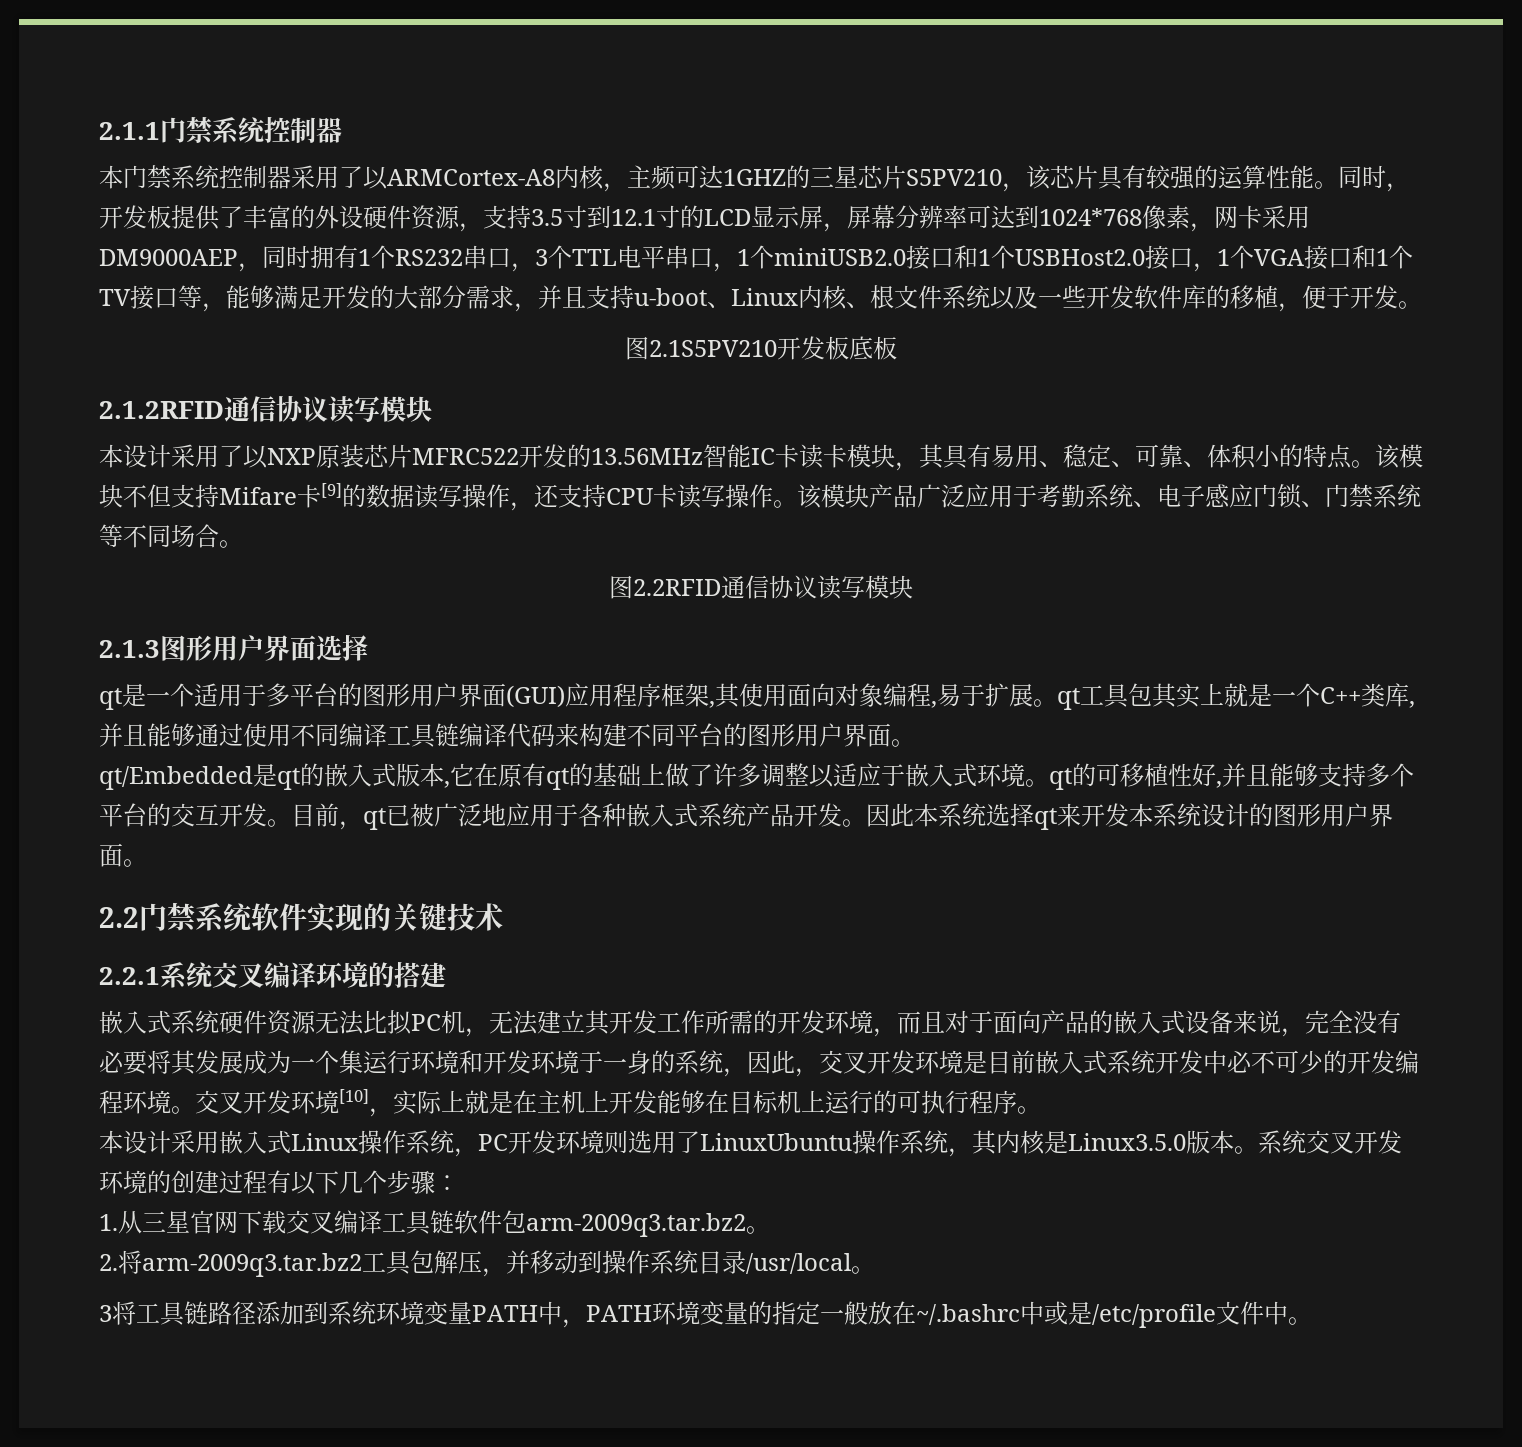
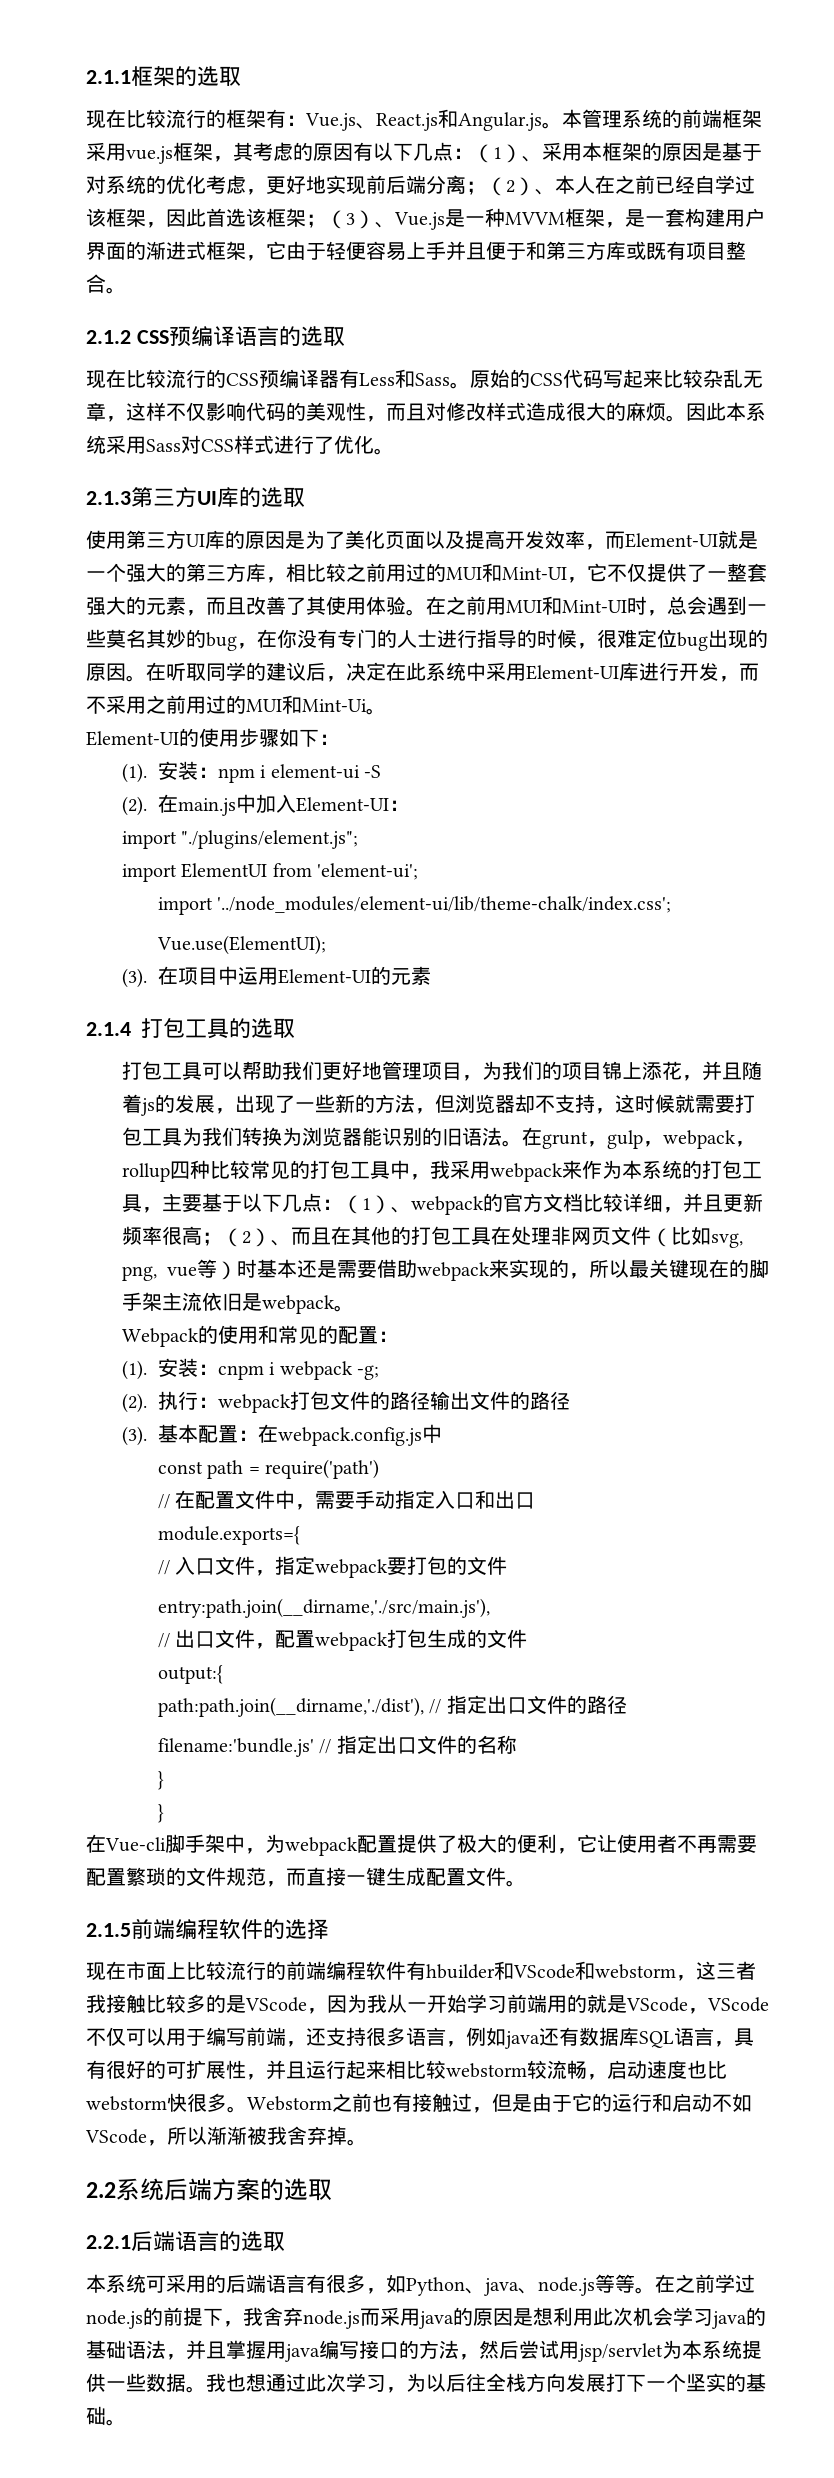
- 2.1.1门禁系统控制器
- 本门禁系统控制器采用了以ARMCortex-A8内核，主频可达1GHZ的三星芯片S5PV210，该芯片具有较强的运算性能。同时，开发板提供了丰富的外设硬件资源，支持3.5寸到12.1寸的LCD显示屏，屏幕分辨率可达到1024*768像素，网卡采用DM9000AEP，同时拥有1个RS232串口，3个TTL电平串口，1个miniUSB2.0接口和1个USBHost2.0接口，1个VGA接口和1个TV接口等，能够满足开发的大部分需求，并且支持u-boot、Linux内核、根文件系统以及一些开发软件库的移植，便于开发。
- 图2.1S5PV210开发板底板
- 2.1.2RFID通信协议读写模块
- 本设计采用了以NXP原装芯片MFRC522开发的13.56MHz智能IC卡读卡模块，其具有易用、稳定、可靠、体积小的特点。该模块不但支持Mifare卡[9]的数据读写操作，还支持CPU卡读写操作。该模块产品广泛应用于考勤系统、电子感应门锁、门禁系统等不同场合。
- 图2.2RFID通信协议读写模块
- 2.1.3图形用户界面选择
- qt是一个适用于多平台的图形用户界面(GUI)应用程序框架,其使用面向对象编程,易于扩展。qt工具包其实上就是一个C++类库,并且能够通过使用不同编译工具链编译代码来构建不同平台的图形用户界面。
- qt/Embedded是qt的嵌入式版本,它在原有qt的基础上做了许多调整以适应于嵌入式环境。qt的可移植性好,并且能够支持多个平台的交互开发。目前，qt已被广泛地应用于各种嵌入式系统产品开发。因此本系统选择qt来开发本系统设计的图形用户界面。
- 2.2门禁系统软件实现的关键技术
- 2.2.1系统交叉编译环境的搭建
- 嵌入式系统硬件资源无法比拟PC机，无法建立其开发工作所需的开发环境，而且对于面向产品的嵌入式设备来说，完全没有必要将其发展成为一个集运行环境和开发环境于一身的系统，因此，交叉开发环境是目前嵌入式系统开发中必不可少的开发编程环境。交叉开发环境[10]，实际上就是在主机上开发能够在目标机上运行的可执行程序。
- 本设计采用嵌入式Linux操作系统，PC开发环境则选用了LinuxUbuntu操作系统，其内核是Linux3.5.0版本。系统交叉开发环境的创建过程有以下几个步骤：
- 1.从三星官网下载交叉编译工具链软件包arm-2009q3.tar.bz2。
- 2.将arm-2009q3.tar.bz2工具包解压，并移动到操作系统目录/usr/local。
- 3将工具链路径添加到系统环境变量PATH中，PATH环境变量的指定一般放在~/.bashrc中或是/etc/profile文件中。
+ 2.1.1框架的选取
+ 现在比较流行的框架有：Vue.js、React.js和Angular.js。本管理系统的前端框架采用vue.js框架，其考虑的原因有以下几点：（1）、采用本框架的原因是基于对系统的优化考虑，更好地实现前后端分离；（2）、本人在之前已经自学过该框架，因此首选该框架；（3）、Vue.js是一种MVVM框架，是一套构建用户界面的渐进式框架，它由于轻便容易上手并且便于和第三方库或既有项目整合。
+ 2.1.2 CSS预编译语言的选取
+ 现在比较流行的CSS预编译器有Less和Sass。原始的CSS代码写起来比较杂乱无章，这样不仅影响代码的美观性，而且对修改样式造成很大的麻烦。因此本系统采用Sass对CSS样式进行了优化。
+ 2.1.3第三方UI库的选取
+ 使用第三方UI库的原因是为了美化页面以及提高开发效率，而Element-UI就是一个强大的第三方库，相比较之前用过的MUI和Mint-UI，它不仅提供了一整套强大的元素，而且改善了其使用体验。在之前用MUI和Mint-UI时，总会遇到一些莫名其妙的bug，在你没有专门的人士进行指导的时候，很难定位bug出现的原因。在听取同学的建议后，决定在此系统中采用Element-UI库进行开发，而不采用之前用过的MUI和Mint-Ui。
+ Element-UI的使用步骤如下：
+ (1).安装：npm i element-ui -S
+ (2).在main.js中加入Element-UI：
+ import "./plugins/element.js";
+ import ElementUI from 'element-ui';
+ import '../node_modules/element-ui/lib/theme-chalk/index.css';
+ Vue.use(ElementUI);
+ (3).在项目中运用Element-UI的元素
+ 2.1.4打包工具的选取
+ 打包工具可以帮助我们更好地管理项目，为我们的项目锦上添花，并且随着js的发展，出现了一些新的方法，但浏览器却不支持，这时候就需要打包工具为我们转换为浏览器能识别的旧语法。在grunt，gulp，webpack，rollup四种比较常见的打包工具中，我采用webpack来作为本系统的打包工具，主要基于以下几点：（1）、webpack的官方文档比较详细，并且更新频率很高；（2）、而且在其他的打包工具在处理非网页文件（比如svg, png, vue等）时基本还是需要借助webpack来实现的，所以最关键现在的脚手架主流依旧是webpack。
+ Webpack的使用和常见的配置：
+ (1).安装：cnpm i webpack -g;
+ (2).执行：webpack打包文件的路径输出文件的路径
+ (3).基本配置：在webpack.config.js中
+ const path = require('path')
+ // 在配置文件中，需要手动指定入口和出口
+ module.exports={
+ // 入口文件，指定webpack要打包的文件
+ entry:path.join(__dirname,'./src/main.js'),
+ // 出口文件，配置webpack打包生成的文件
+ output:{
+ path:path.join(__dirname,'./dist'), // 指定出口文件的路径
+ filename:'bundle.js' // 指定出口文件的名称
+ }
+ }
+ 在Vue-cli脚手架中，为webpack配置提供了极大的便利，它让使用者不再需要配置繁琐的文件规范，而直接一键生成配置文件。
+ 2.1.5前端编程软件的选择
+ 现在市面上比较流行的前端编程软件有hbuilder和VScode和webstorm，这三者我接触比较多的是VScode，因为我从一开始学习前端用的就是VScode，VScode不仅可以用于编写前端，还支持很多语言，例如java还有数据库SQL语言，具有很好的可扩展性，并且运行起来相比较webstorm较流畅，启动速度也比webstorm快很多。Webstorm之前也有接触过，但是由于它的运行和启动不如VScode，所以渐渐被我舍弃掉。
+ 2.2系统后端方案的选取
+ 2.2.1后端语言的选取
+ 本系统可采用的后端语言有很多，如Python、java、node.js等等。在之前学过node.js的前提下，我舍弃node.js而采用java的原因是想利用此次机会学习java的基础语法，并且掌握用java编写接口的方法，然后尝试用jsp/servlet为本系统提供一些数据。我也想通过此次学习，为以后往全栈方向发展打下一个坚实的基础。

